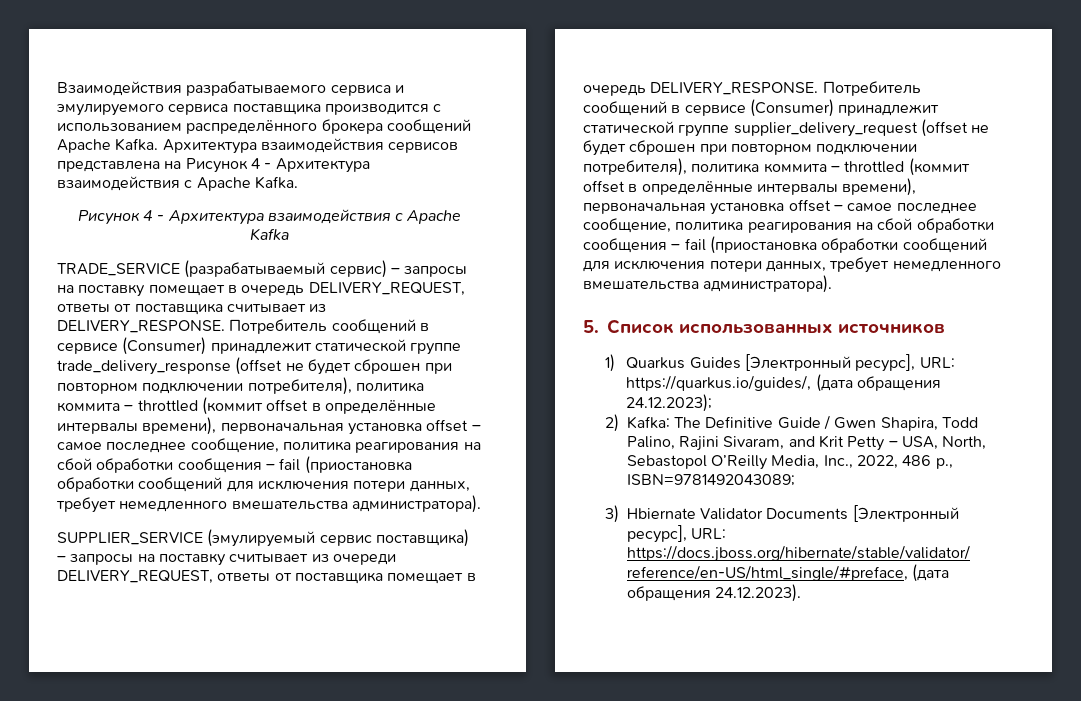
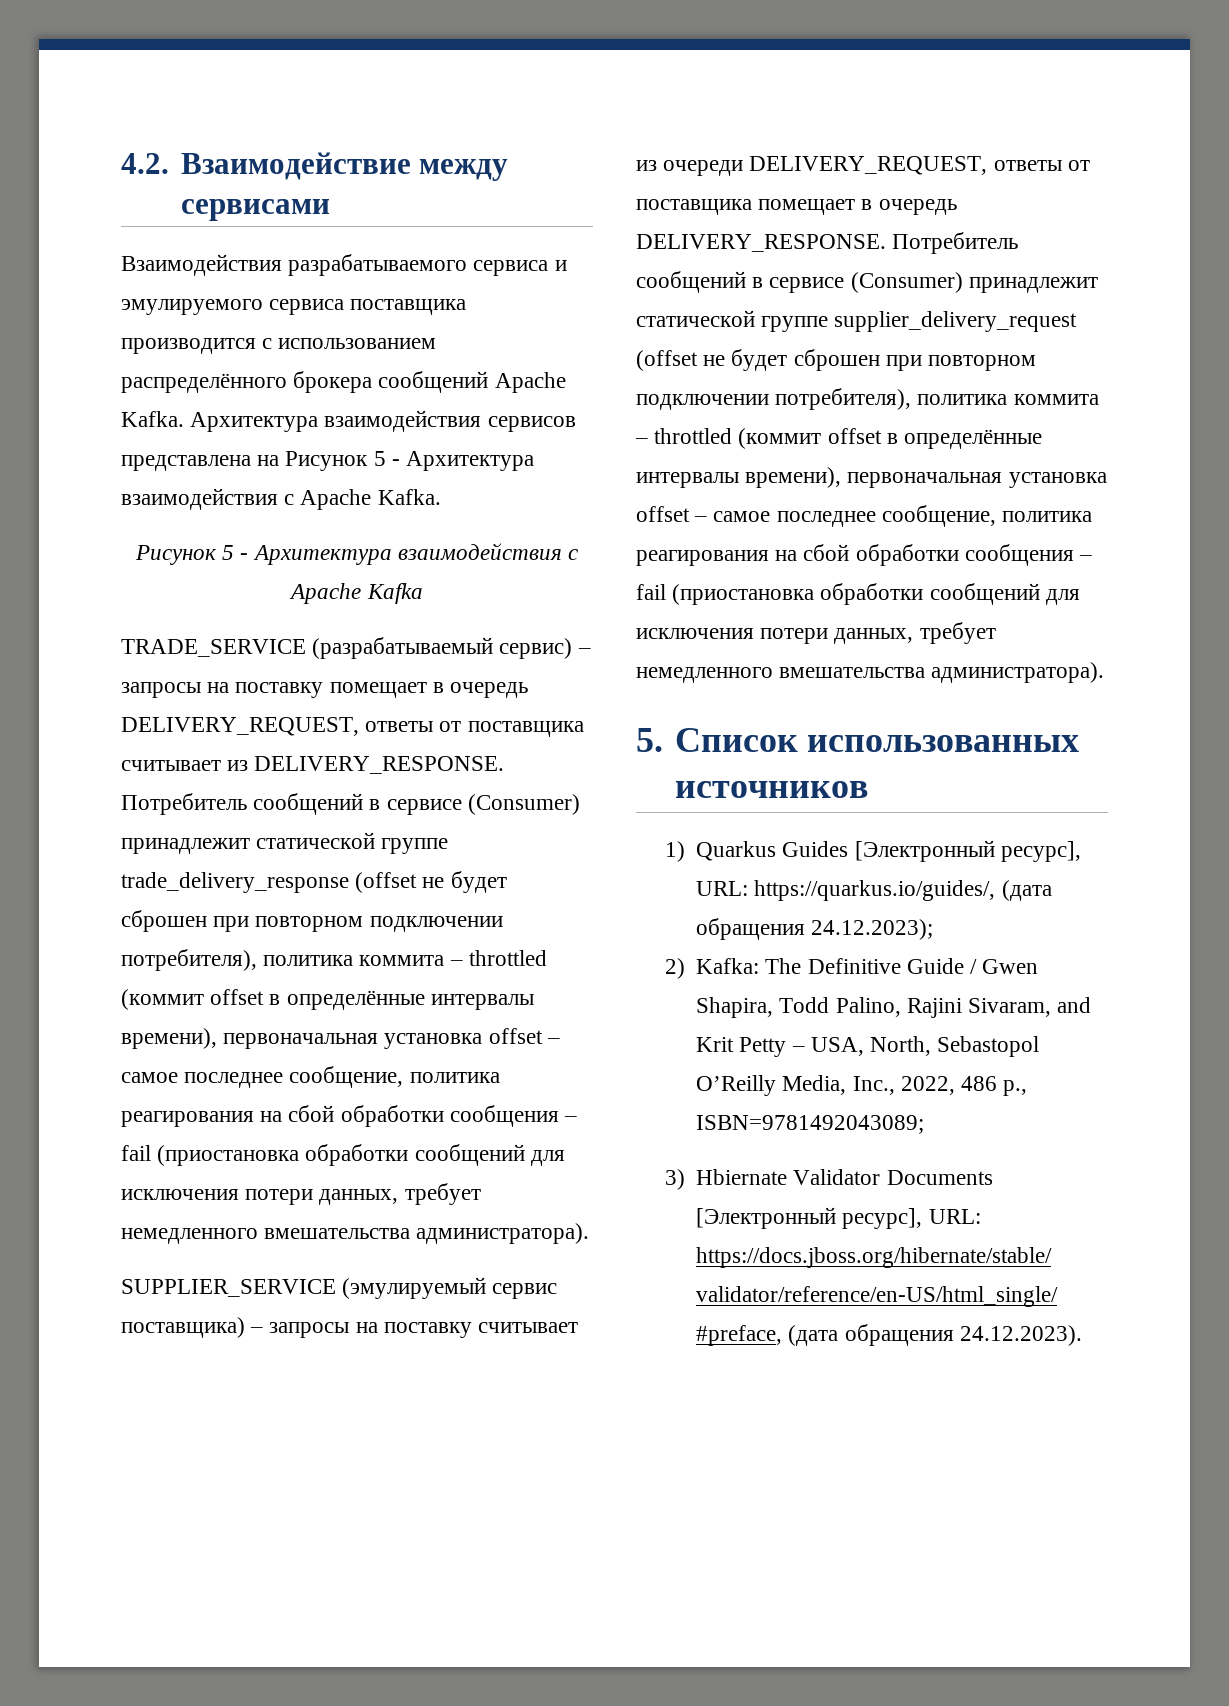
+ 4.2. Взаимодействие между сервисами
- Архитектура взаимодействия сервисов представлена на Рисунок 4 - Архитектура взаимодействия с Apache Kafka.
+ Архитектура взаимодействия сервисов представлена на Рисунок 5 - Архитектура взаимодействия с Apache Kafka.
- Рисунок 4 - Архитектура взаимодействия с Apache Kafka
+ Рисунок 5 - Архитектура взаимодействия с Apache Kafka

